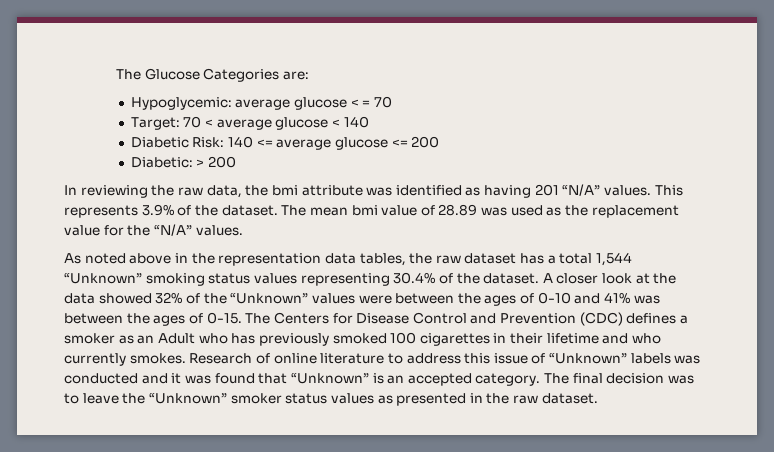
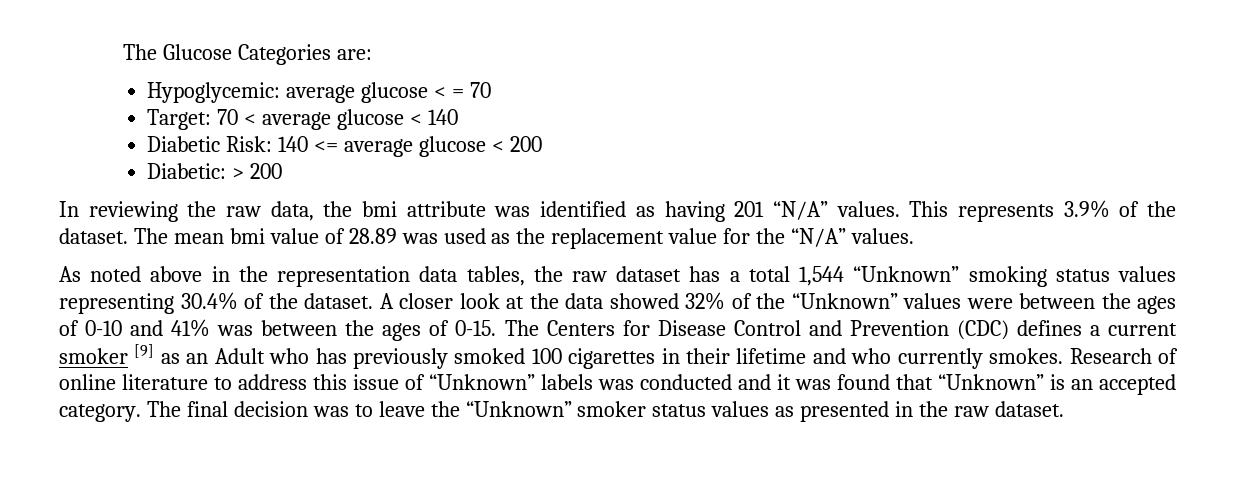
- Diabetic Risk: 140 <= average glucose <= 200
+ Diabetic Risk: 140 <= average glucose < 200
- The Centers for Disease Control and Prevention (CDC) defines a smoker as an Adult who has previously smoked 100 cigarettes in their lifetime and who currently smokes.
+ The Centers for Disease Control and Prevention (CDC) defines a current smoker [9] as an Adult who has previously smoked 100 cigarettes in their lifetime and who currently smokes.

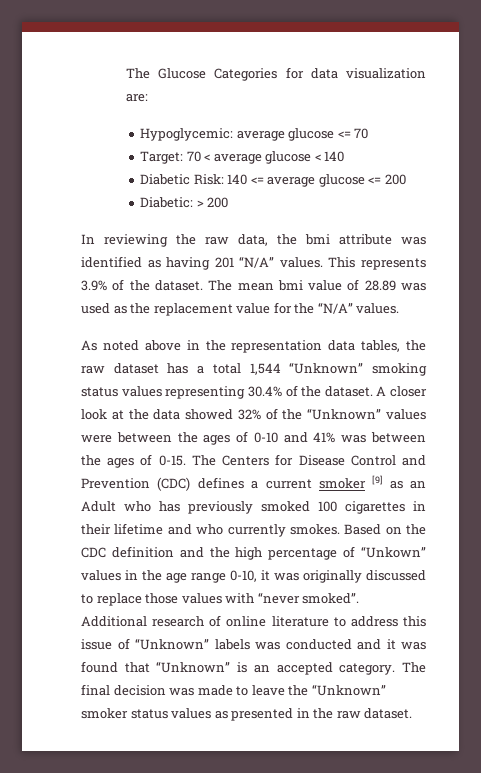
- The Glucose Categories are:
+ The Glucose Categories for data visualization are:
- Hypoglycemic: average glucose < = 70
+ Hypoglycemic: average glucose <= 70
- Diabetic Risk: 140 <= average glucose < 200
+ Diabetic Risk: 140 <= average glucose <= 200
- Research of online literature to address this issue of “Unknown” labels was conducted and it was found that “Unknown” is an accepted category.
+ Based on the CDC definition and the high percentage of “Unkown” values in the age range 0-10, it was originally discussed to replace those values with “never smoked”. Additional research of online literature to address this issue of “Unknown” labels was conducted and it was found that “Unknown” is an accepted category.
- The final decision was to leave the “Unknown” smoker status values as presented in the raw dataset.
+ The final decision was made to leave the “Unknown” smoker status values as presented in the raw dataset.

